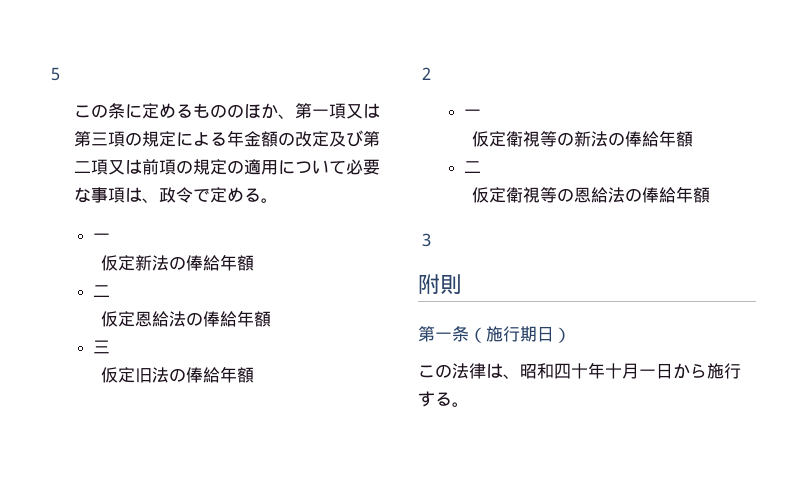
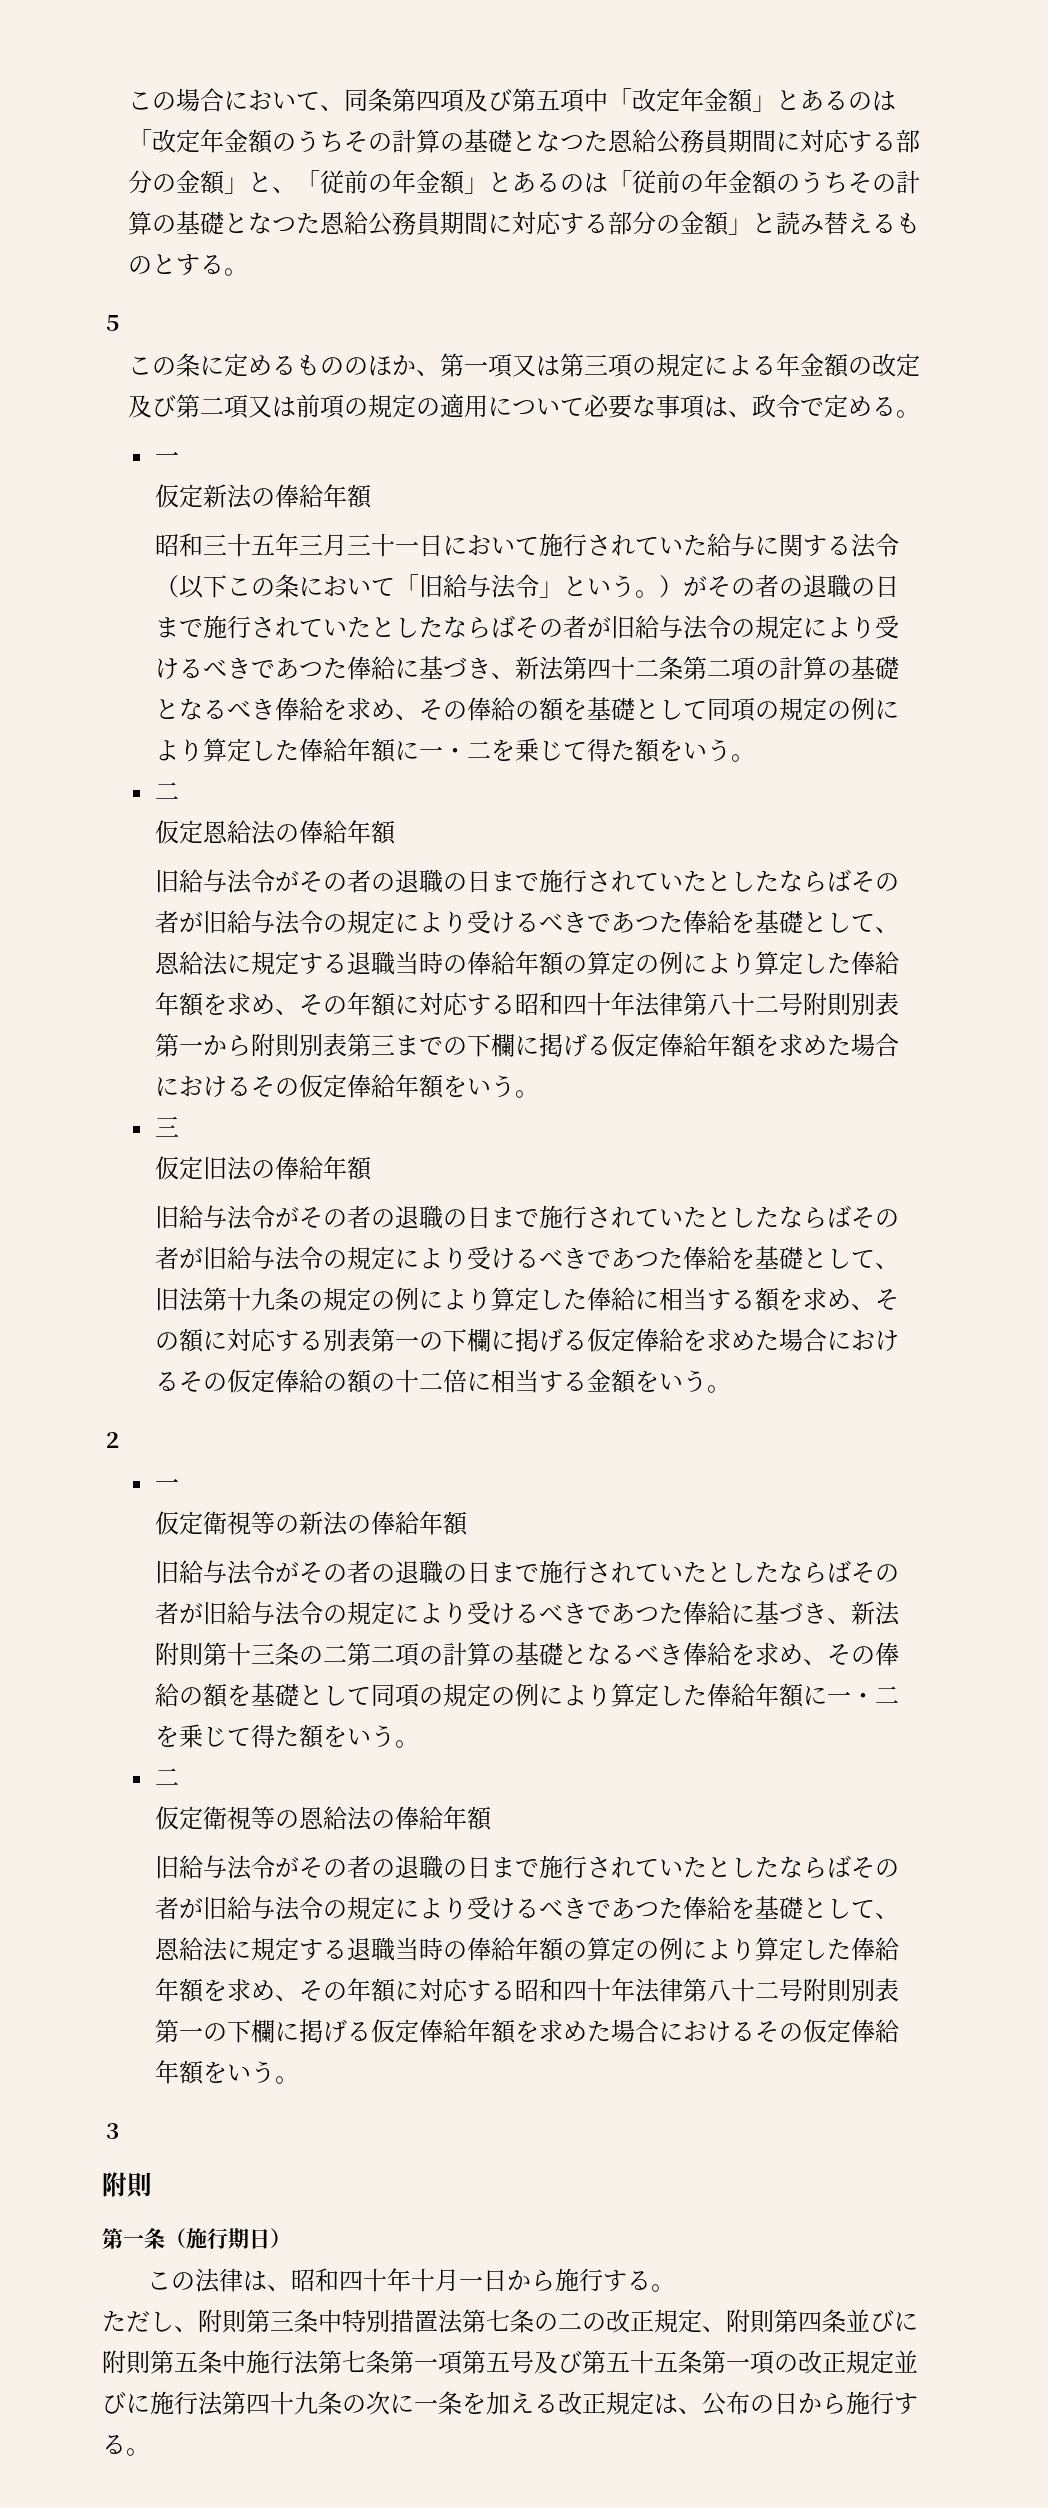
+ この場合において、同条第四項及び第五項中「改定年金額」とあるのは「改定年金額のうちその計算の基礎となつた恩給公務員期間に対応する部分の金額」と、「従前の年金額」とあるのは「従前の年金額のうちその計算の基礎となつた恩給公務員期間に対応する部分の金額」と読み替えるものとする。
+ 昭和三十五年三月三十一日において施行されていた給与に関する法令（以下この条において「旧給与法令」という。）がその者の退職の日まで施行されていたとしたならばその者が旧給与法令の規定により受けるべきであつた俸給に基づき、新法第四十二条第二項の計算の基礎となるべき俸給を求め、その俸給の額を基礎として同項の規定の例により算定した俸給年額に一・二を乗じて得た額をいう。
+ 旧給与法令がその者の退職の日まで施行されていたとしたならばその者が旧給与法令の規定により受けるべきであつた俸給を基礎として、恩給法に規定する退職当時の俸給年額の算定の例により算定した俸給年額を求め、その年額に対応する昭和四十年法律第八十二号附則別表第一から附則別表第三までの下欄に掲げる仮定俸給年額を求めた場合におけるその仮定俸給年額をいう。
+ 旧給与法令がその者の退職の日まで施行されていたとしたならばその者が旧給与法令の規定により受けるべきであつた俸給を基礎として、旧法第十九条の規定の例により算定した俸給に相当する額を求め、その額に対応する別表第一の下欄に掲げる仮定俸給を求めた場合におけるその仮定俸給の額の十二倍に相当する金額をいう。
+ 旧給与法令がその者の退職の日まで施行されていたとしたならばその者が旧給与法令の規定により受けるべきであつた俸給に基づき、新法附則第十三条の二第二項の計算の基礎となるべき俸給を求め、その俸給の額を基礎として同項の規定の例により算定した俸給年額に一・二を乗じて得た額をいう。
+ 旧給与法令がその者の退職の日まで施行されていたとしたならばその者が旧給与法令の規定により受けるべきであつた俸給を基礎として、恩給法に規定する退職当時の俸給年額の算定の例により算定した俸給年額を求め、その年額に対応する昭和四十年法律第八十二号附則別表第一の下欄に掲げる仮定俸給年額を求めた場合におけるその仮定俸給年額をいう。
+ ただし、附則第三条中特別措置法第七条の二の改正規定、附則第四条並びに附則第五条中施行法第七条第一項第五号及び第五十五条第一項の改正規定並びに施行法第四十九条の次に一条を加える改正規定は、公布の日から施行する。

